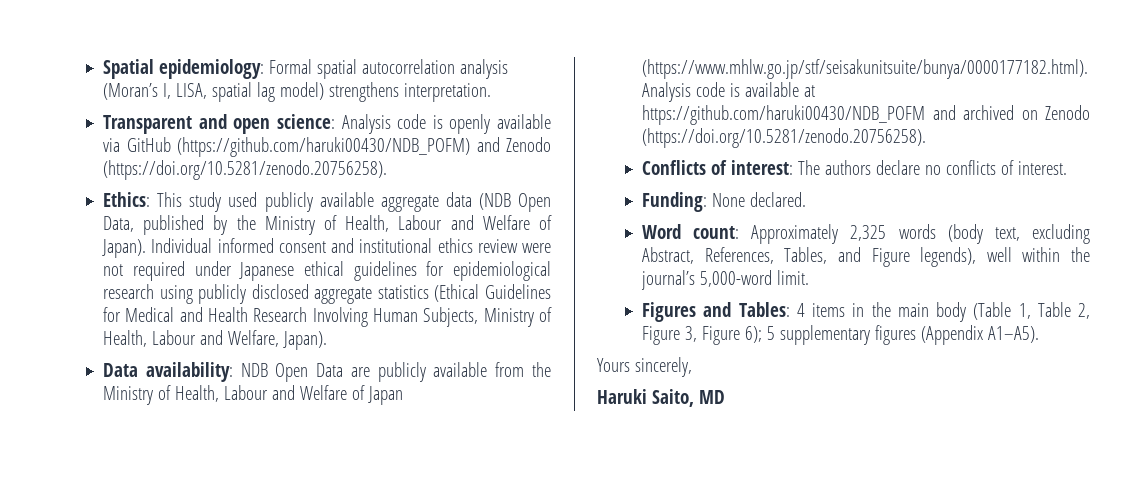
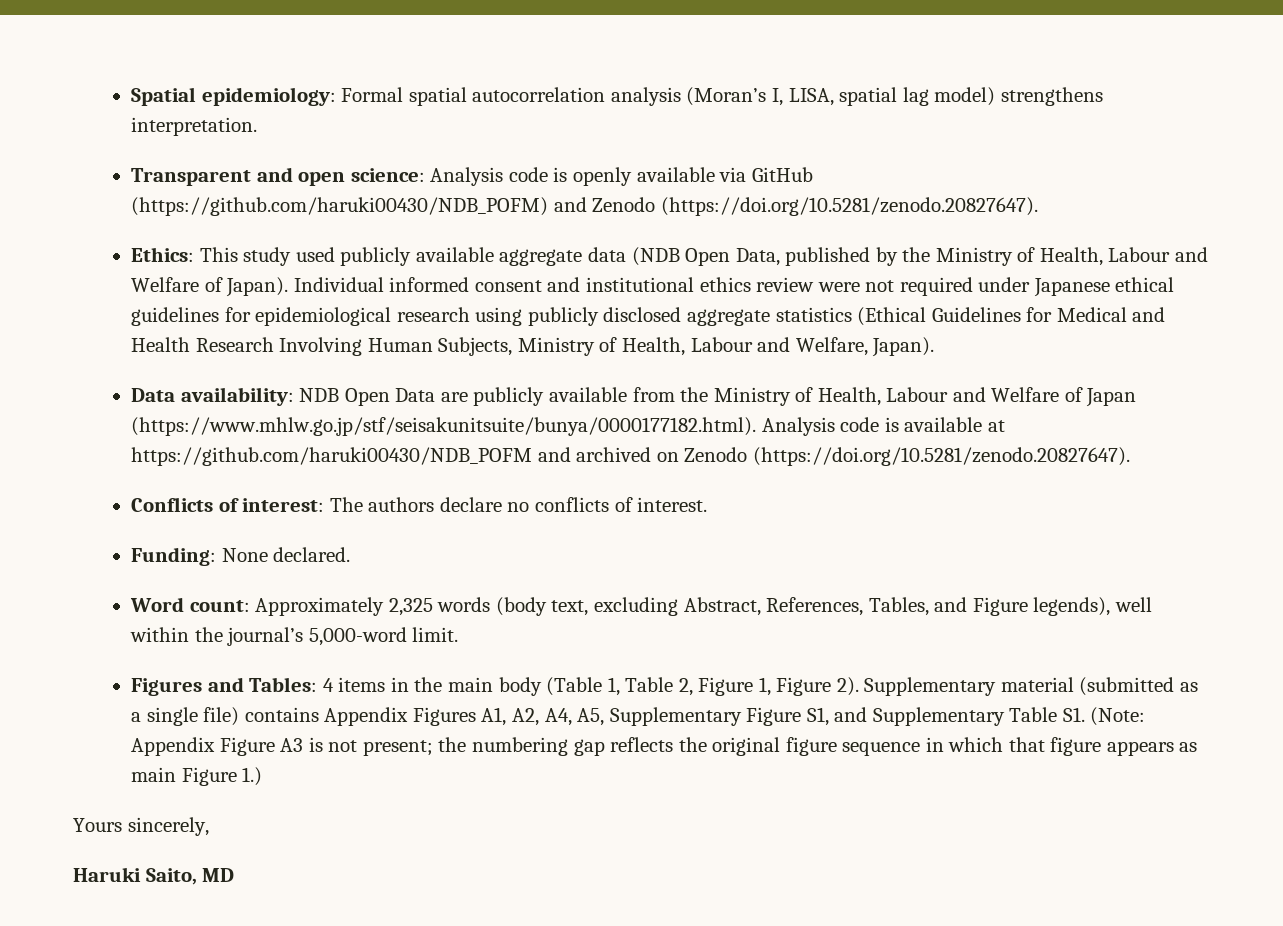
- Transparent and open science: Analysis code is openly available via GitHub (https://github.com/haruki00430/NDB_POFM) and Zenodo (https://doi.org/10.5281/zenodo.20756258).
+ Transparent and open science: Analysis code is openly available via GitHub (https://github.com/haruki00430/NDB_POFM) and Zenodo (https://doi.org/10.5281/zenodo.20827647).
- Data availability: NDB Open Data are publicly available from the Ministry of Health, Labour and Welfare of Japan (https://www.mhlw.go.jp/stf/seisakunitsuite/bunya/0000177182.html). Analysis code is available at https://github.com/haruki00430/NDB_POFM and archived on Zenodo (https://doi.org/10.5281/zenodo.20756258).
+ Data availability: NDB Open Data are publicly available from the Ministry of Health, Labour and Welfare of Japan (https://www.mhlw.go.jp/stf/seisakunitsuite/bunya/0000177182.html). Analysis code is available at https://github.com/haruki00430/NDB_POFM and archived on Zenodo (https://doi.org/10.5281/zenodo.20827647).
- Figures and Tables: 4 items in the main body (Table 1, Table 2, Figure 3, Figure 6); 5 supplementary figures (Appendix A1–A5).
+ Figures and Tables: 4 items in the main body (Table 1, Table 2, Figure 1, Figure 2). Supplementary material (submitted as a single file) contains Appendix Figures A1, A2, A4, A5, Supplementary Figure S1, and Supplementary Table S1. (Note: Appendix Figure A3 is not present; the numbering gap reflects the original figure sequence in which that figure appears as main Figure 1.)

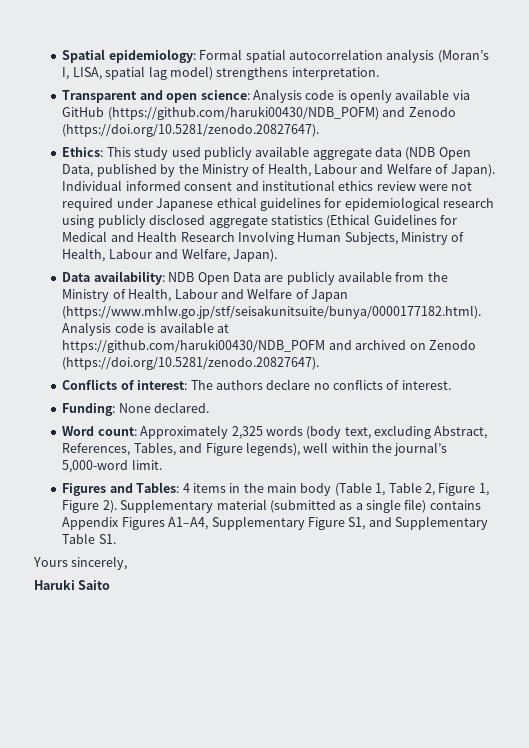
- Supplementary material (submitted as a single file) contains Appendix Figures A1, A2, A4, A5, Supplementary Figure S1, and Supplementary Table S1. (Note: Appendix Figure A3 is not present; the numbering gap reflects the original figure sequence in which that figure appears as main Figure 1.)
+ Supplementary material (submitted as a single file) contains Appendix Figures A1–A4, Supplementary Figure S1, and Supplementary Table S1.
- Haruki Saito, MD
+ Haruki Saito

